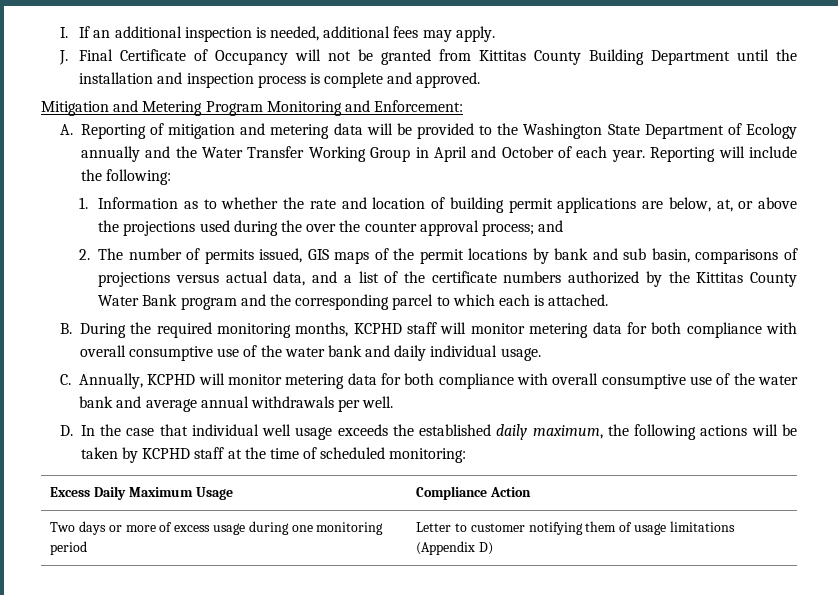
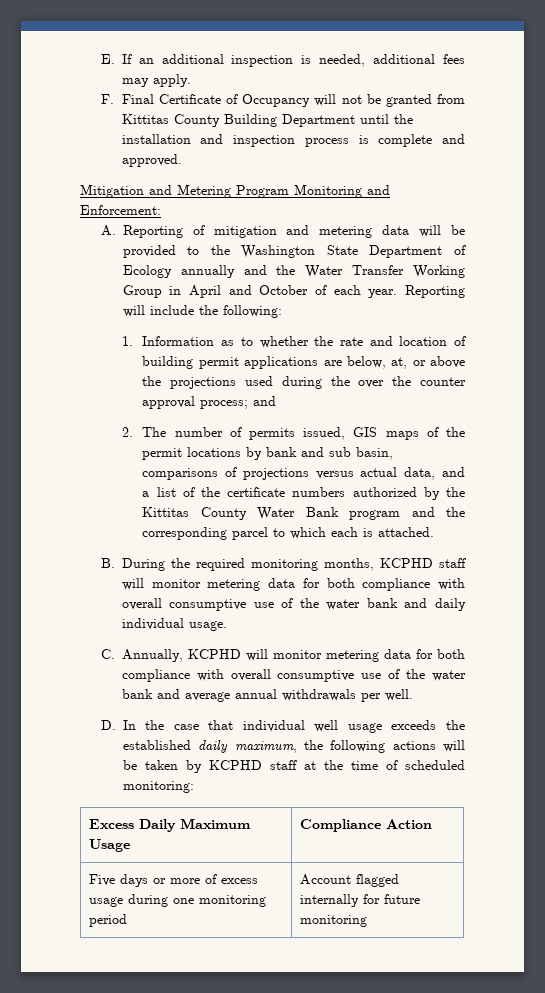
- I. If an additional inspection is needed, additional fees may apply.
+ E. If an additional inspection is needed, additional fees may apply.
- J. Final Certificate of Occupancy will not be granted from Kittitas County Building Department until the installation and inspection process is complete and approved.
+ F. Final Certificate of Occupancy will not be granted from Kittitas County Building Department until the installation and inspection process is complete and approved.
- Two days or more of excess usage during one monitoring period | Letter to customer notifying them of usage limitations (Appendix D)
+ Five days or more of excess usage during one monitoring period | Account flagged internally for future monitoring

